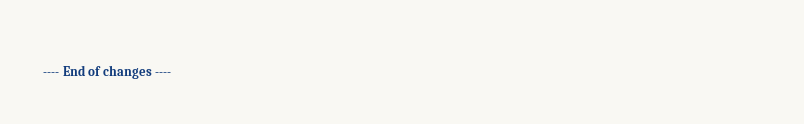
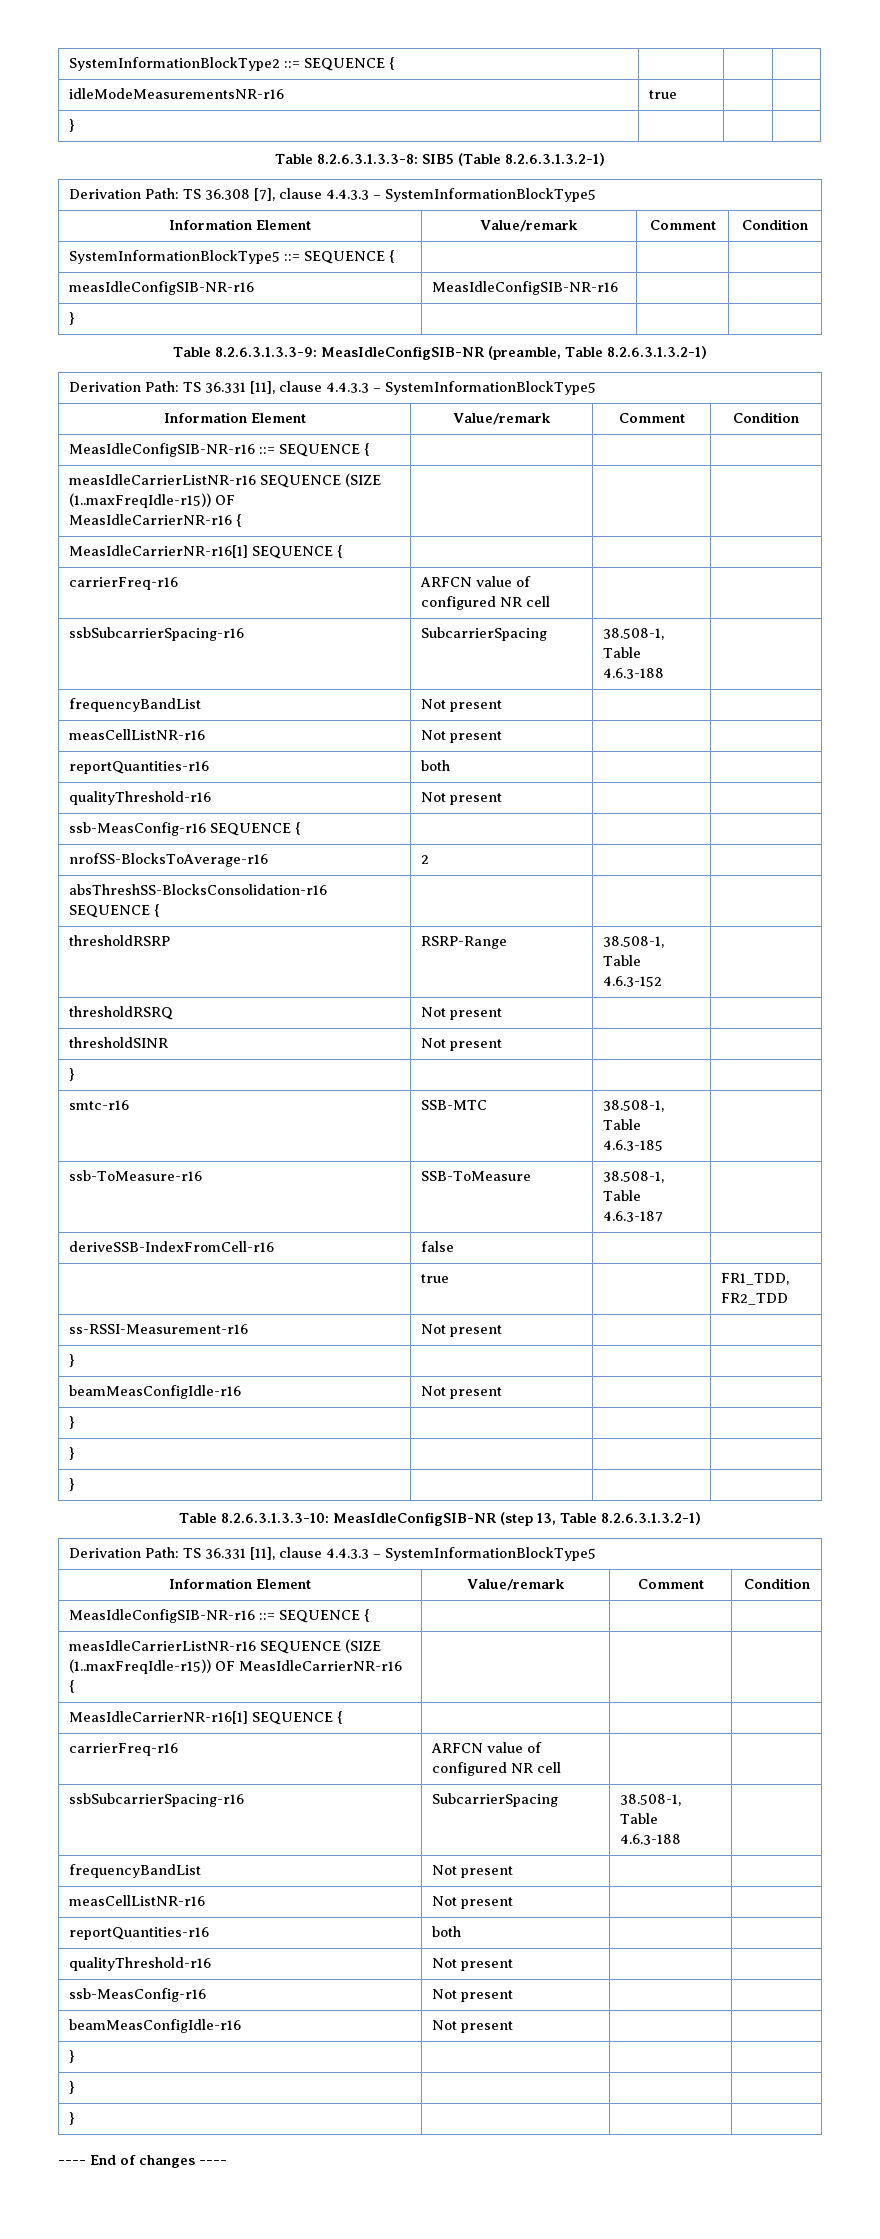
+ SystemInformationBlockType2 ::= SEQUENCE { | | |
+ idleModeMeasurementsNR-r16 | true | |
+ } | | |
+ Table 8.2.6.3.1.3.3-8: SIB5 (Table 8.2.6.3.1.3.2-1)
+ Derivation Path: TS 36.308 [7], clause 4.4.3.3 – SystemInformationBlockType5
+ Information Element | Value/remark | Comment | Condition
+ SystemInformationBlockType5 ::= SEQUENCE { | | |
+ measIdleConfigSIB-NR-r16 | MeasIdleConfigSIB-NR-r16 | |
+ } | | |
+ Table 8.2.6.3.1.3.3-9: MeasIdleConfigSIB-NR (preamble, Table 8.2.6.3.1.3.2-1)
+ Derivation Path: TS 36.331 [11], clause 4.4.3.3 – SystemInformationBlockType5
+ Information Element | Value/remark | Comment | Condition
+ MeasIdleConfigSIB-NR-r16 ::= SEQUENCE { | | |
+ measIdleCarrierListNR-r16 SEQUENCE (SIZE (1..maxFreqIdle-r15)) OF MeasIdleCarrierNR-r16 { | | |
+ MeasIdleCarrierNR-r16[1] SEQUENCE { | | |
+ carrierFreq-r16 | ARFCN value of configured NR cell | |
+ ssbSubcarrierSpacing-r16 | SubcarrierSpacing | 38.508-1, Table 4.6.3-188 |
+ frequencyBandList | Not present | |
+ measCellListNR-r16 | Not present | |
+ reportQuantities-r16 | both | |
+ qualityThreshold-r16 | Not present | |
+ ssb-MeasConfig-r16 SEQUENCE { | | |
+ nrofSS-BlocksToAverage-r16 | 2 | |
+ absThreshSS-BlocksConsolidation-r16 SEQUENCE { | | |
+ thresholdRSRP | RSRP-Range | 38.508-1, Table 4.6.3-152 |
+ thresholdRSRQ | Not present | |
+ thresholdSINR | Not present | |
+ } | | |
+ smtc-r16 | SSB-MTC | 38.508-1, Table 4.6.3-185 |
+ ssb-ToMeasure-r16 | SSB-ToMeasure | 38.508-1, Table 4.6.3-187 |
+ deriveSSB-IndexFromCell-r16 | false | |
+ | true | | FR1_TDD, FR2_TDD
+ ss-RSSI-Measurement-r16 | Not present | |
+ } | | |
+ beamMeasConfigIdle-r16 | Not present | |
+ } | | |
+ } | | |
+ } | | |
+ Table 8.2.6.3.1.3.3-10: MeasIdleConfigSIB-NR (step 13, Table 8.2.6.3.1.3.2-1)
+ Derivation Path: TS 36.331 [11], clause 4.4.3.3 – SystemInformationBlockType5
+ Information Element | Value/remark | Comment | Condition
+ MeasIdleConfigSIB-NR-r16 ::= SEQUENCE { | | |
+ measIdleCarrierListNR-r16 SEQUENCE (SIZE (1..maxFreqIdle-r15)) OF MeasIdleCarrierNR-r16 { | | |
+ MeasIdleCarrierNR-r16[1] SEQUENCE { | | |
+ carrierFreq-r16 | ARFCN value of configured NR cell | |
+ ssbSubcarrierSpacing-r16 | SubcarrierSpacing | 38.508-1, Table 4.6.3-188 |
+ frequencyBandList | Not present | |
+ measCellListNR-r16 | Not present | |
+ reportQuantities-r16 | both | |
+ qualityThreshold-r16 | Not present | |
+ ssb-MeasConfig-r16 | Not present | |
+ beamMeasConfigIdle-r16 | Not present | |
+ } | | |
+ } | | |
+ } | | |

